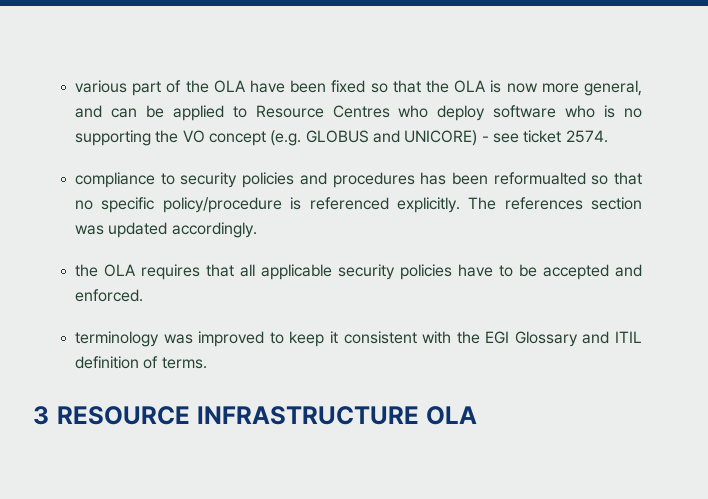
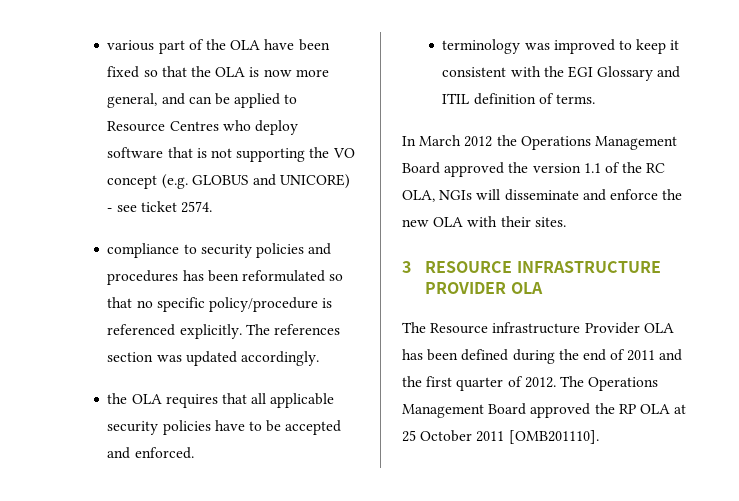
- various part of the OLA have been fixed so that the OLA is now more general, and can be applied to Resource Centres who deploy software who is no supporting the VO concept (e.g. GLOBUS and UNICORE) - see ticket 2574.
+ various part of the OLA have been fixed so that the OLA is now more general, and can be applied to Resource Centres who deploy software that is not supporting the VO concept (e.g. GLOBUS and UNICORE) - see ticket 2574.
- compliance to security policies and procedures has been reformualted so that no specific policy/procedure is referenced explicitly.
+ compliance to security policies and procedures has been reformulated so that no specific policy/procedure is referenced explicitly.
+ In March 2012 the Operations Management Board approved the version 1.1 of the RC OLA, NGIs will disseminate and enforce the new OLA with their sites.
- 3 RESOURCE INFRASTRUCTURE OLA
+ 3 RESOURCE INFRASTRUCTURE PROVIDER OLA
+ The Resource infrastructure Provider OLA has been defined during the end of 2011 and the first quarter of 2012. The Operations Management Board approved the RP OLA at 25 October 2011 [OMB201110].

